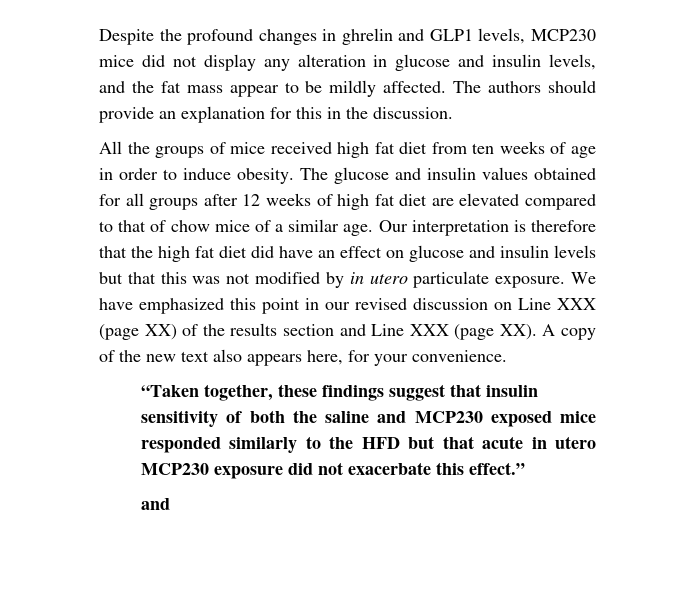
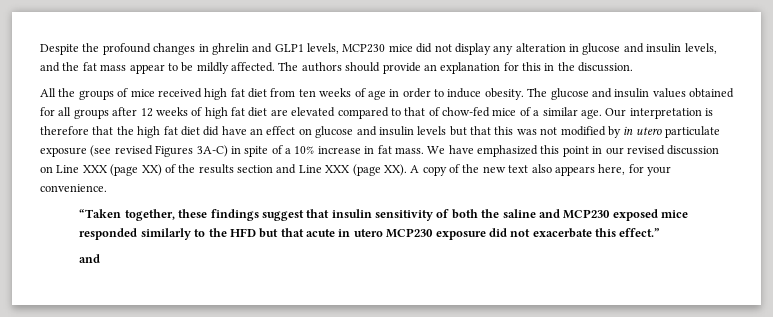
- The glucose and insulin values obtained for all groups after 12 weeks of high fat diet are elevated compared to that of chow mice of a similar age.
+ The glucose and insulin values obtained for all groups after 12 weeks of high fat diet are elevated compared to that of chow-fed mice of a similar age.
- Our interpretation is therefore that the high fat diet did have an effect on glucose and insulin levels but that this was not modified by in utero particulate exposure.
+ Our interpretation is therefore that the high fat diet did have an effect on glucose and insulin levels but that this was not modified by in utero particulate exposure (see revised Figures 3A-C) in spite of a 10% increase in fat mass.

